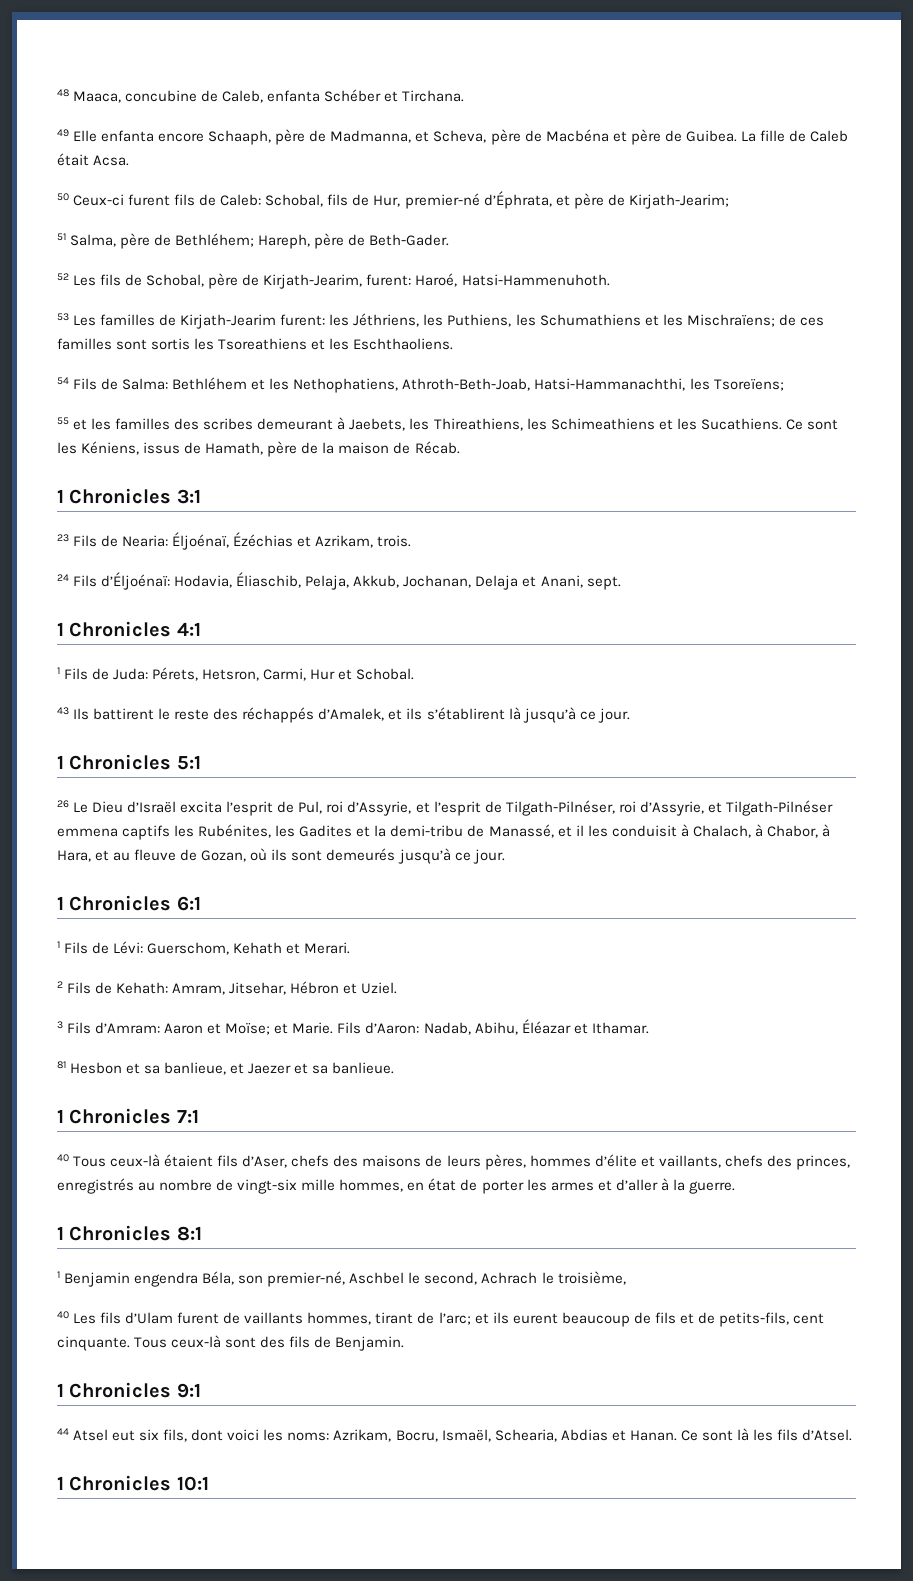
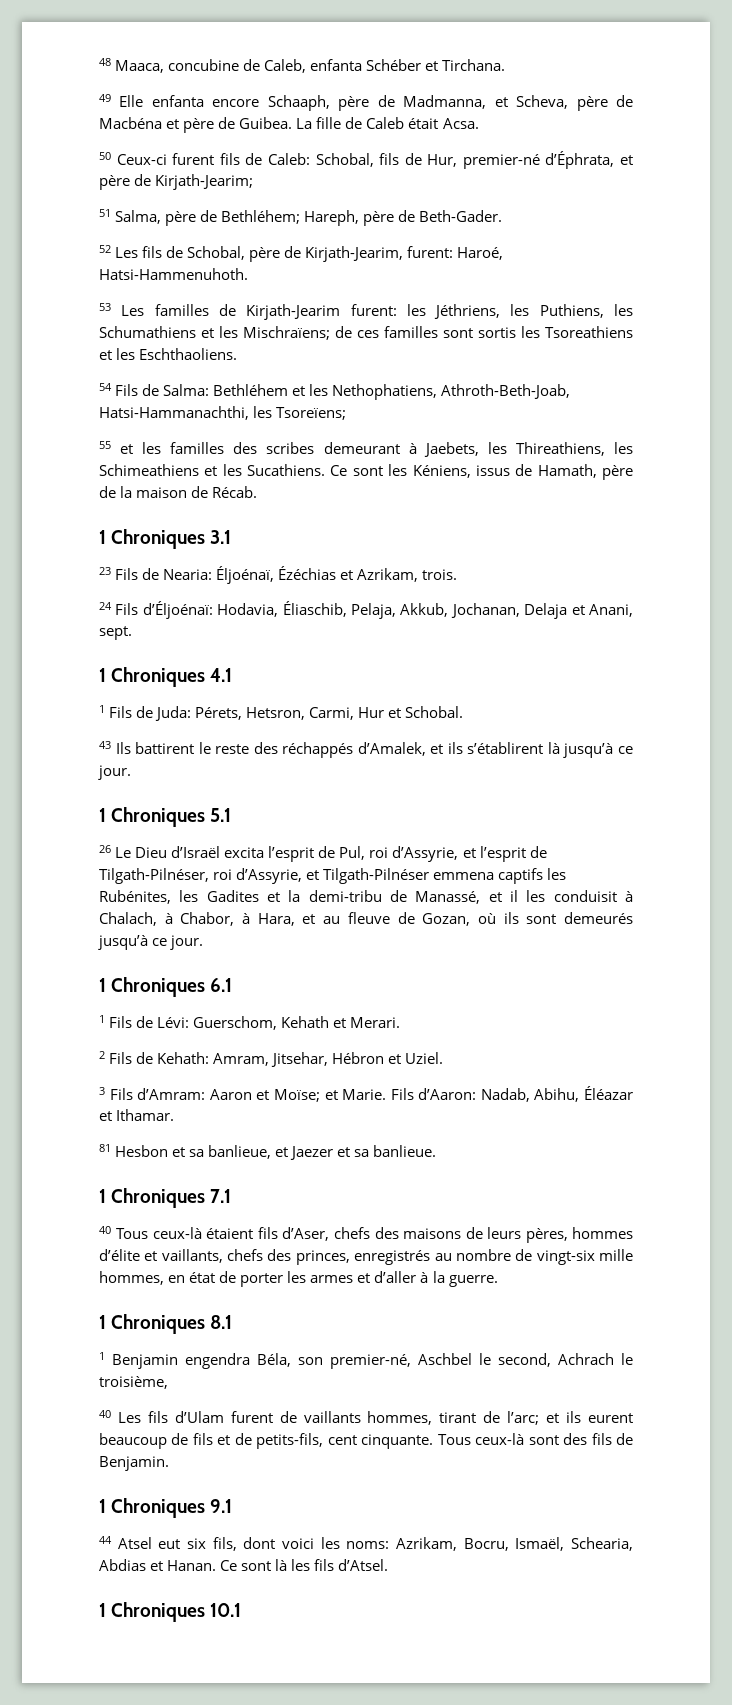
- 1 Chronicles 3:1
+ 1 Chroniques 3.1
- 1 Chronicles 4:1
+ 1 Chroniques 4.1
- 1 Chronicles 5:1
+ 1 Chroniques 5.1
- 1 Chronicles 6:1
+ 1 Chroniques 6.1
- 1 Chronicles 7:1
+ 1 Chroniques 7.1
- 1 Chronicles 8:1
+ 1 Chroniques 8.1
- 1 Chronicles 9:1
+ 1 Chroniques 9.1
- 1 Chronicles 10:1
+ 1 Chroniques 10.1

